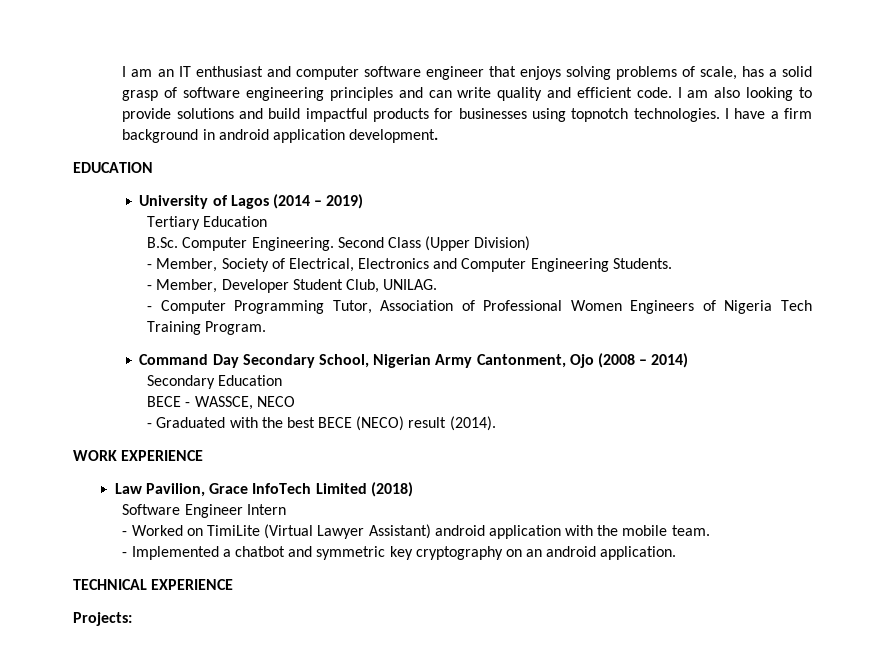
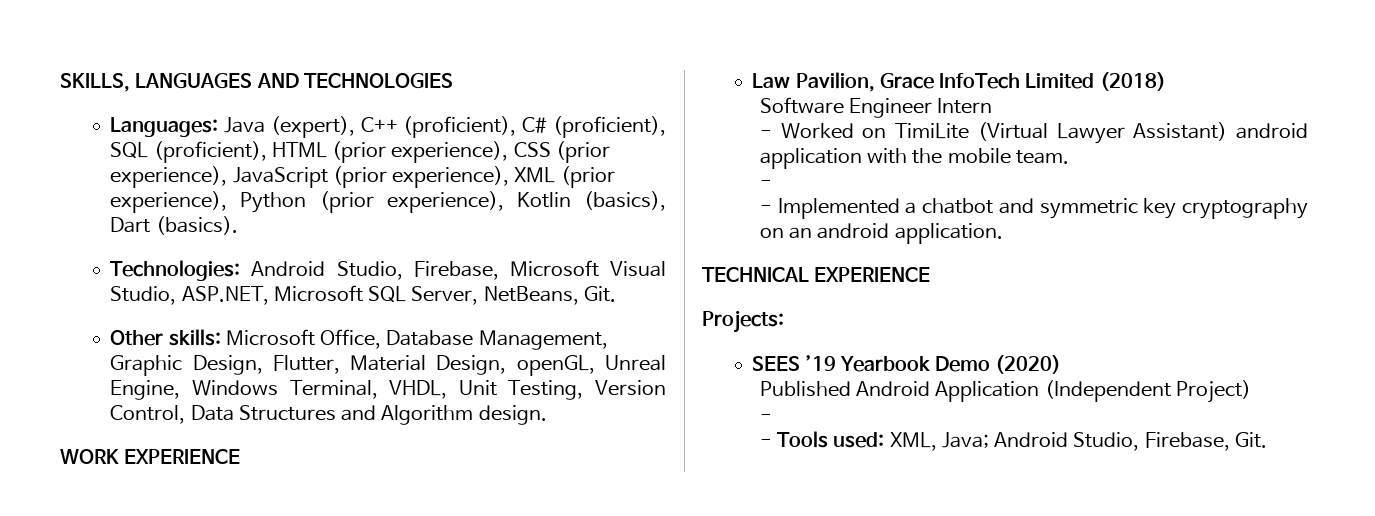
- I am an IT enthusiast and computer software engineer that enjoys solving problems of scale, has a solid grasp of software engineering principles and can write quality and efficient code. I am also looking to provide solutions and build impactful products for businesses using topnotch technologies. I have a firm background in android application development.
- EDUCATION
- University of Lagos (2014 – 2019)
- Tertiary Education
- B.Sc. Computer Engineering. Second Class (Upper Division)
- - Member, Society of Electrical, Electronics and Computer Engineering Students.
- - Member, Developer Student Club, UNILAG.
- - Computer Programming Tutor, Association of Professional Women Engineers of Nigeria Tech Training Program.
- Command Day Secondary School, Nigerian Army Cantonment, Ojo (2008 – 2014)
- Secondary Education
- BECE - WASSCE, NECO
- - Graduated with the best BECE (NECO) result (2014).
+ SKILLS, LANGUAGES AND TECHNOLOGIES
+ Languages: Java (expert), C++ (proficient), C# (proficient), SQL (proficient), HTML (prior experience), CSS (prior experience), JavaScript (prior experience), XML (prior experience), Python (prior experience), Kotlin (basics), Dart (basics).
+ Technologies: Android Studio, Firebase, Microsoft Visual Studio, ASP.NET, Microsoft SQL Server, NetBeans, Git.
+ Other skills: Microsoft Office, Database Management, Graphic Design, Flutter, Material Design, openGL, Unreal Engine, Windows Terminal, VHDL, Unit Testing, Version Control, Data Structures and Algorithm design.
  - Worked on TimiLite (Virtual Lawyer Assistant) android application with the mobile team.
+ -
+ SEES ’19 Yearbook Demo (2020)
+ Published Android Application (Independent Project)
+ -
+ - Tools used: XML, Java; Android Studio, Firebase, Git.

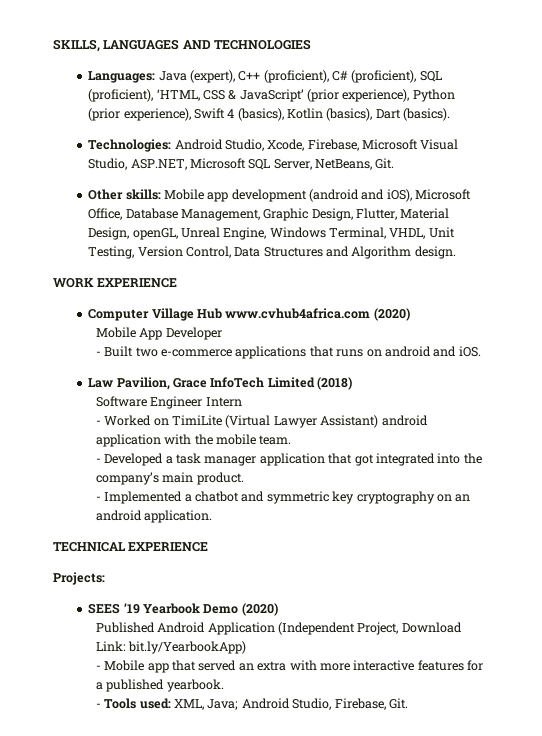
- Languages: Java (expert), C++ (proficient), C# (proficient), SQL (proficient), HTML (prior experience), CSS (prior experience), JavaScript (prior experience), XML (prior experience), Python (prior experience), Kotlin (basics), Dart (basics).
+ Languages: Java (expert), C++ (proficient), C# (proficient), SQL (proficient), ‘HTML, CSS & JavaScript’ (prior experience), Python (prior experience), Swift 4 (basics), Kotlin (basics), Dart (basics).
- Technologies: Android Studio, Firebase, Microsoft Visual Studio, ASP.NET, Microsoft SQL Server, NetBeans, Git.
+ Technologies: Android Studio, Xcode, Firebase, Microsoft Visual Studio, ASP.NET, Microsoft SQL Server, NetBeans, Git.
- Other skills: Microsoft Office, Database Management, Graphic Design, Flutter, Material Design, openGL, Unreal Engine, Windows Terminal, VHDL, Unit Testing, Version Control, Data Structures and Algorithm design.
+ Other skills: Mobile app development (android and iOS), Microsoft Office, Database Management, Graphic Design, Flutter, Material Design, openGL, Unreal Engine, Windows Terminal, VHDL, Unit Testing, Version Control, Data Structures and Algorithm design.
+ Computer Village Hub www.cvhub4africa.com (2020)
+ Mobile App Developer
+ - Built two e-commerce applications that runs on android and iOS.
  - Worked on TimiLite (Virtual Lawyer Assistant) android application with the mobile team.
- -
+ - Developed a task manager application that got integrated into the company’s main product.
- Published Android Application (Independent Project)
- -
+ Published Android Application (Independent Project, Download Link: bit.ly/YearbookApp)
+ - Mobile app that served an extra with more interactive features for a published yearbook.

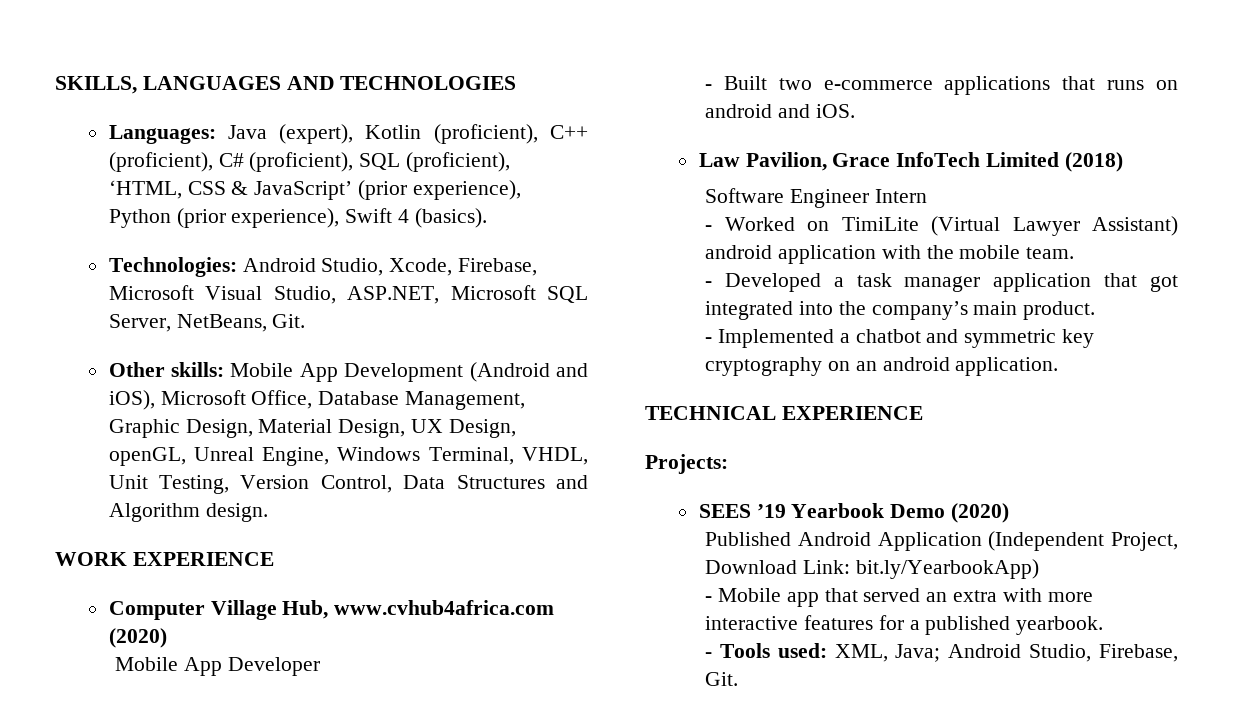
- Languages: Java (expert), C++ (proficient), C# (proficient), SQL (proficient), ‘HTML, CSS & JavaScript’ (prior experience), Python (prior experience), Swift 4 (basics), Kotlin (basics), Dart (basics).
+ Languages: Java (expert), Kotlin (proficient), C++ (proficient), C# (proficient), SQL (proficient), ‘HTML, CSS & JavaScript’ (prior experience), Python (prior experience), Swift 4 (basics).
- Other skills: Mobile app development (android and iOS), Microsoft Office, Database Management, Graphic Design, Flutter, Material Design, openGL, Unreal Engine, Windows Terminal, VHDL, Unit Testing, Version Control, Data Structures and Algorithm design.
+ Other skills: Mobile App Development (Android and iOS), Microsoft Office, Database Management, Graphic Design, Material Design, UX Design, openGL, Unreal Engine, Windows Terminal, VHDL, Unit Testing, Version Control, Data Structures and Algorithm design.
- Computer Village Hub www.cvhub4africa.com (2020)
+ Computer Village Hub, www.cvhub4africa.com (2020)

